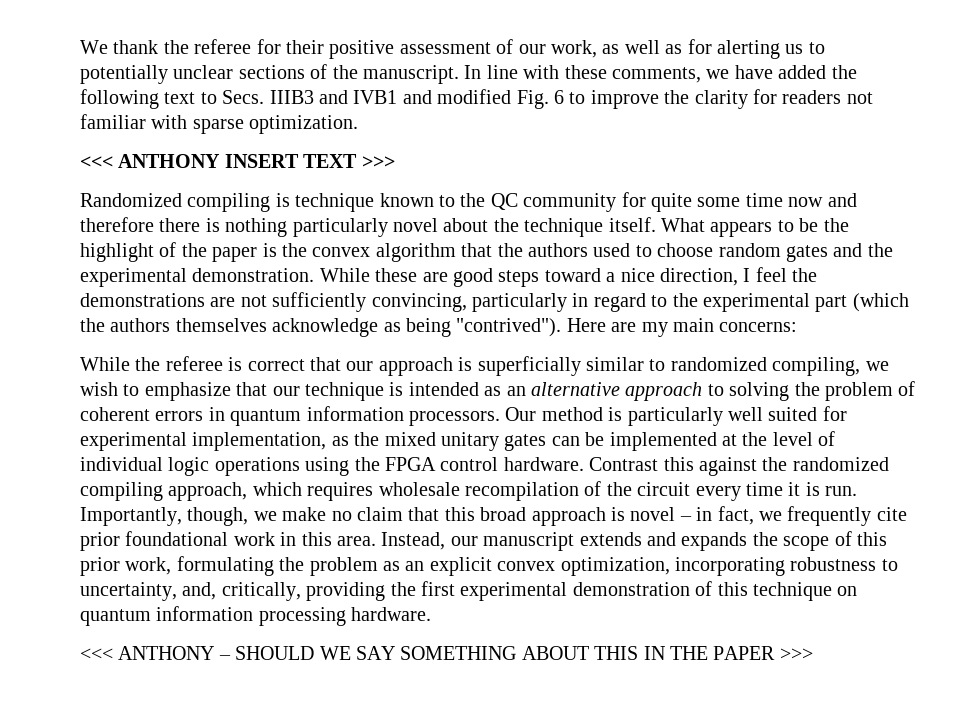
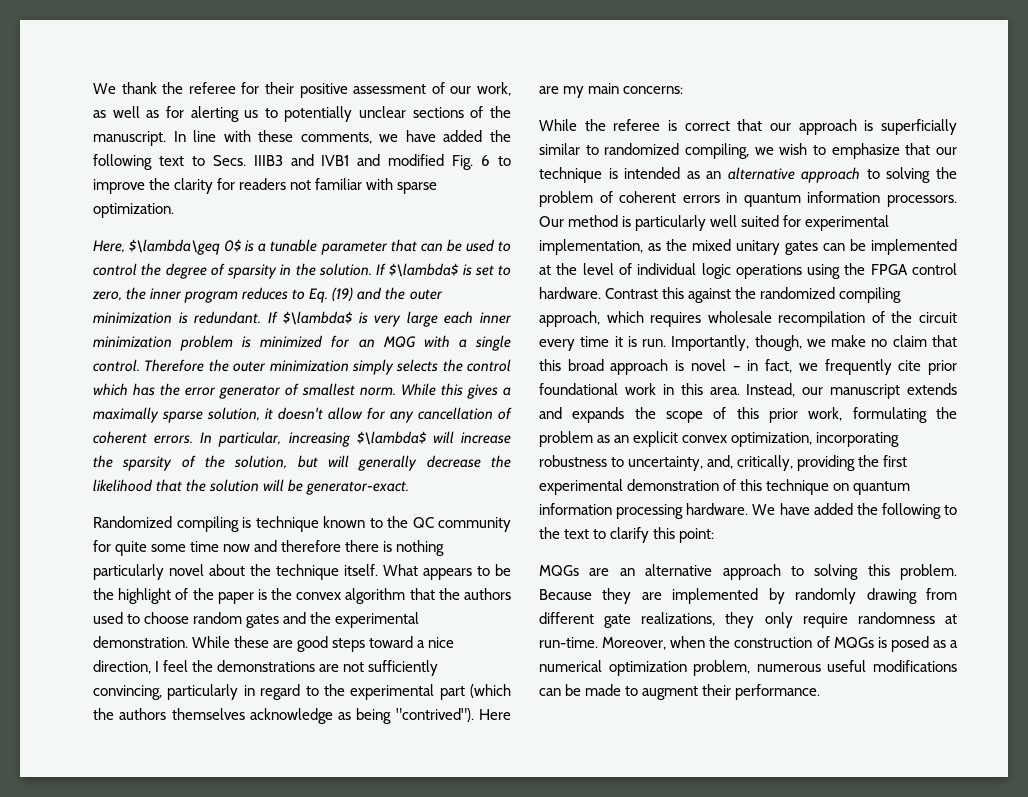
- <<< ANTHONY INSERT TEXT >>>
+ Here, $\lambda\geq 0$ is a tunable parameter that can be used to control the degree of sparsity in the solution. If $\lambda$ is set to zero, the inner program reduces to Eq. (19) and the outer minimization is redundant. If $\lambda$ is very large each inner minimization problem is minimized for an MQG with a single control. Therefore the outer minimization simply selects the control which has the error generator of smallest norm. While this gives a maximally sparse solution, it doesn't allow for any cancellation of coherent errors. In particular, increasing $\lambda$ will increase the sparsity of the solution, but will generally decrease the likelihood that the solution will be generator-exact.
- Instead, our manuscript extends and expands the scope of this prior work, formulating the problem as an explicit convex optimization, incorporating robustness to uncertainty, and, critically, providing the first experimental demonstration of this technique on quantum information processing hardware.
- <<< ANTHONY – SHOULD WE SAY SOMETHING ABOUT THIS IN THE PAPER >>>
+ Instead, our manuscript extends and expands the scope of this prior work, formulating the problem as an explicit convex optimization, incorporating robustness to uncertainty, and, critically, providing the first experimental demonstration of this technique on quantum information processing hardware. We have added the following to the text to clarify this point:
+ MQGs are an alternative approach to solving this problem. Because they are implemented by randomly drawing from different gate realizations, they only require randomness at run-time. Moreover, when the construction of MQGs is posed as a numerical optimization problem, numerous useful modifications can be made to augment their performance.

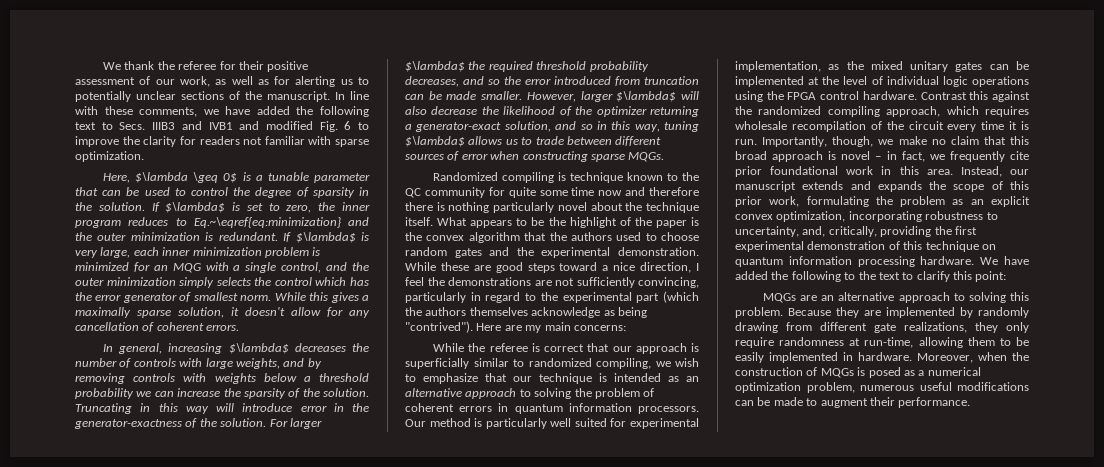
- Here, $\lambda\geq 0$ is a tunable parameter that can be used to control the degree of sparsity in the solution.
+ Here, $\lambda \geq 0$ is a tunable parameter that can be used to control the degree of sparsity in the solution.
- If $\lambda$ is set to zero, the inner program reduces to Eq. (19) and the outer minimization is redundant.
+ If $\lambda$ is set to zero, the inner program reduces to Eq.~\eqref{eq:minimization} and the outer minimization is redundant.
- If $\lambda$ is very large each inner minimization problem is minimized for an MQG with a single control. Therefore the outer minimization simply selects the control which has the error generator of smallest norm.
+ If $\lambda$ is very large, each inner minimization problem is minimized for an MQG with a single control, and the outer minimization simply selects the control which has the error generator of smallest norm.
- While this gives a maximally sparse solution, it doesn't allow for any cancellation of coherent errors. In particular, increasing $\lambda$ will increase the sparsity of the solution, but will generally decrease the likelihood that the solution will be generator-exact.
+ While this gives a maximally sparse solution, it doesn't allow for any cancellation of coherent errors.
+ In general, increasing $\lambda$ decreases the number of controls with large weights, and by removing controls with weights below a threshold probability we can increase the sparsity of the solution. Truncating in this way will introduce error in the generator-exactness of the solution. For larger $\lambda$ the required threshold probability decreases, and so the error introduced from truncation can be made smaller. However, larger $\lambda$ will also decrease the likelihood of the optimizer returning a generator-exact solution, and so in this way, tuning $\lambda$ allows us to trade between different sources of error when constructing sparse MQGs.
- Because they are implemented by randomly drawing from different gate realizations, they only require randomness at run-time.
+ Because they are implemented by randomly drawing from different gate realizations, they only require randomness at run-time, allowing them to be easily implemented in hardware.

